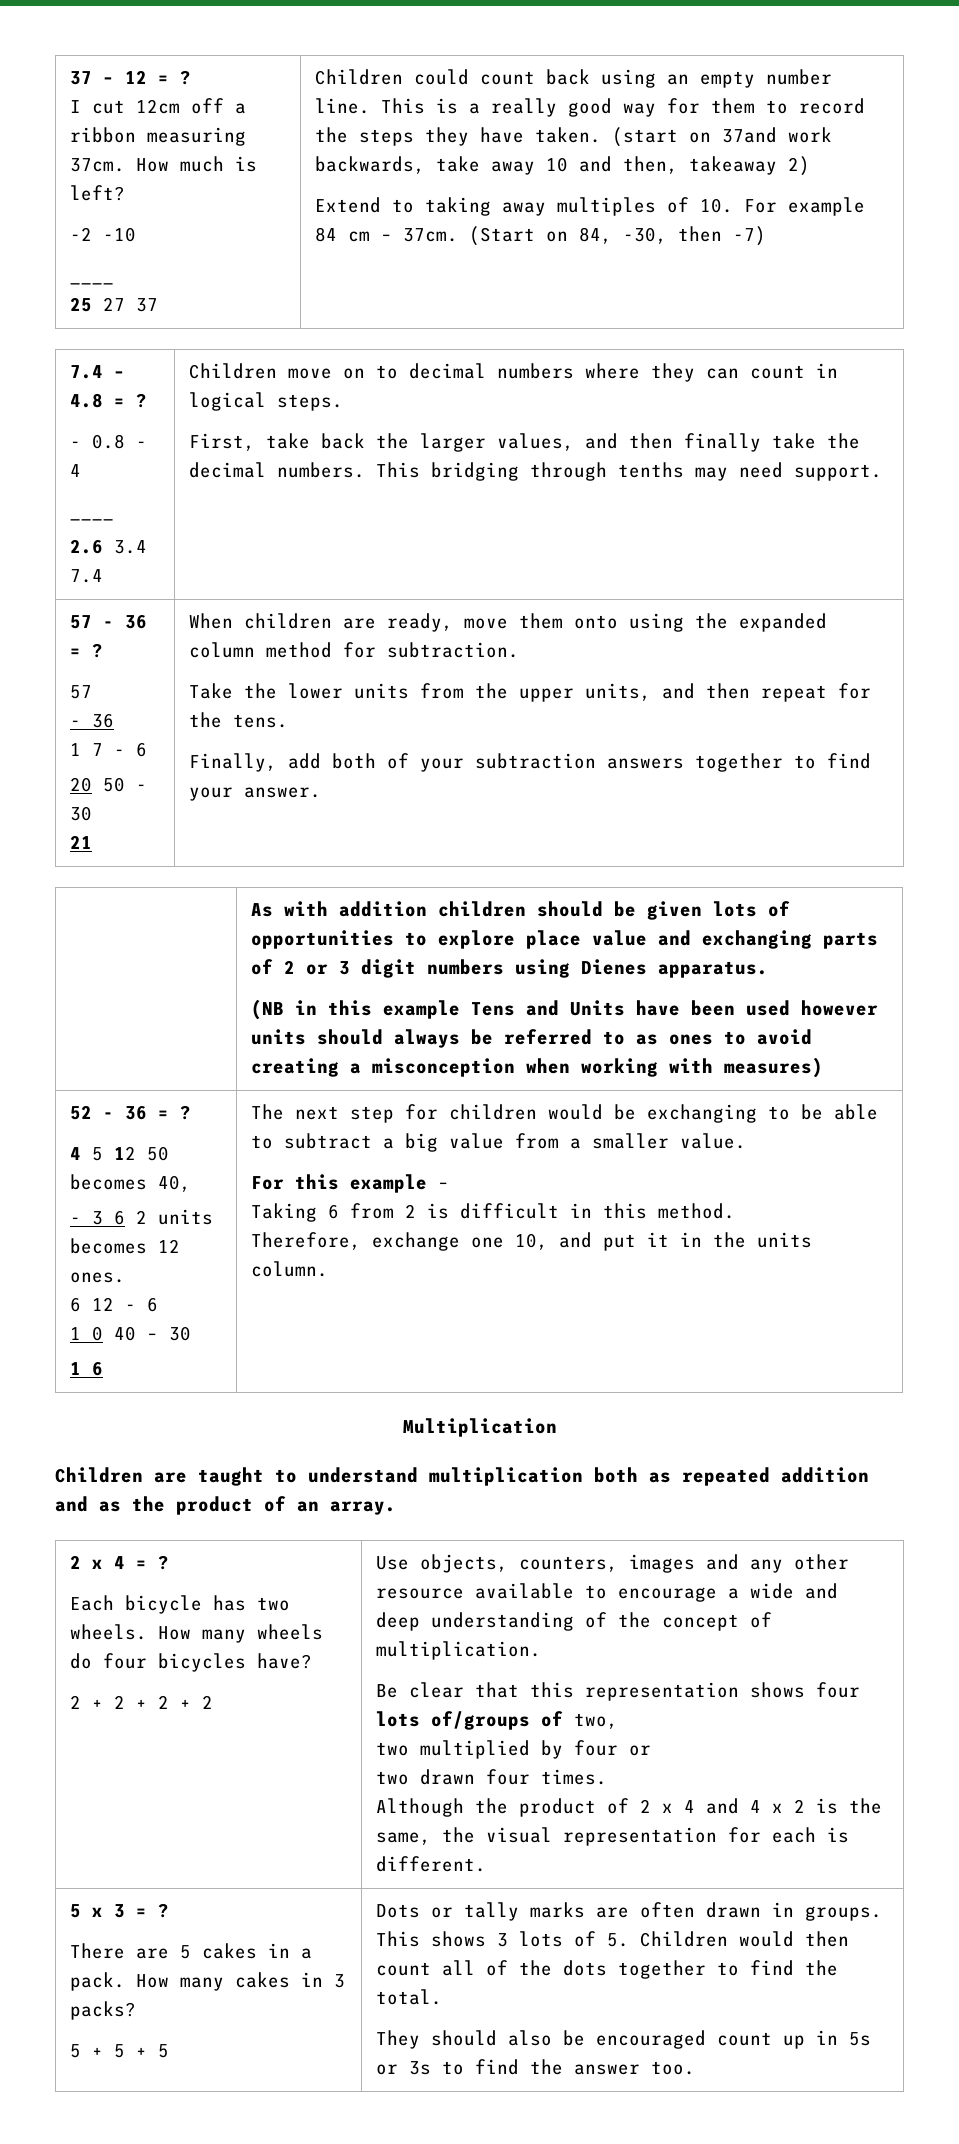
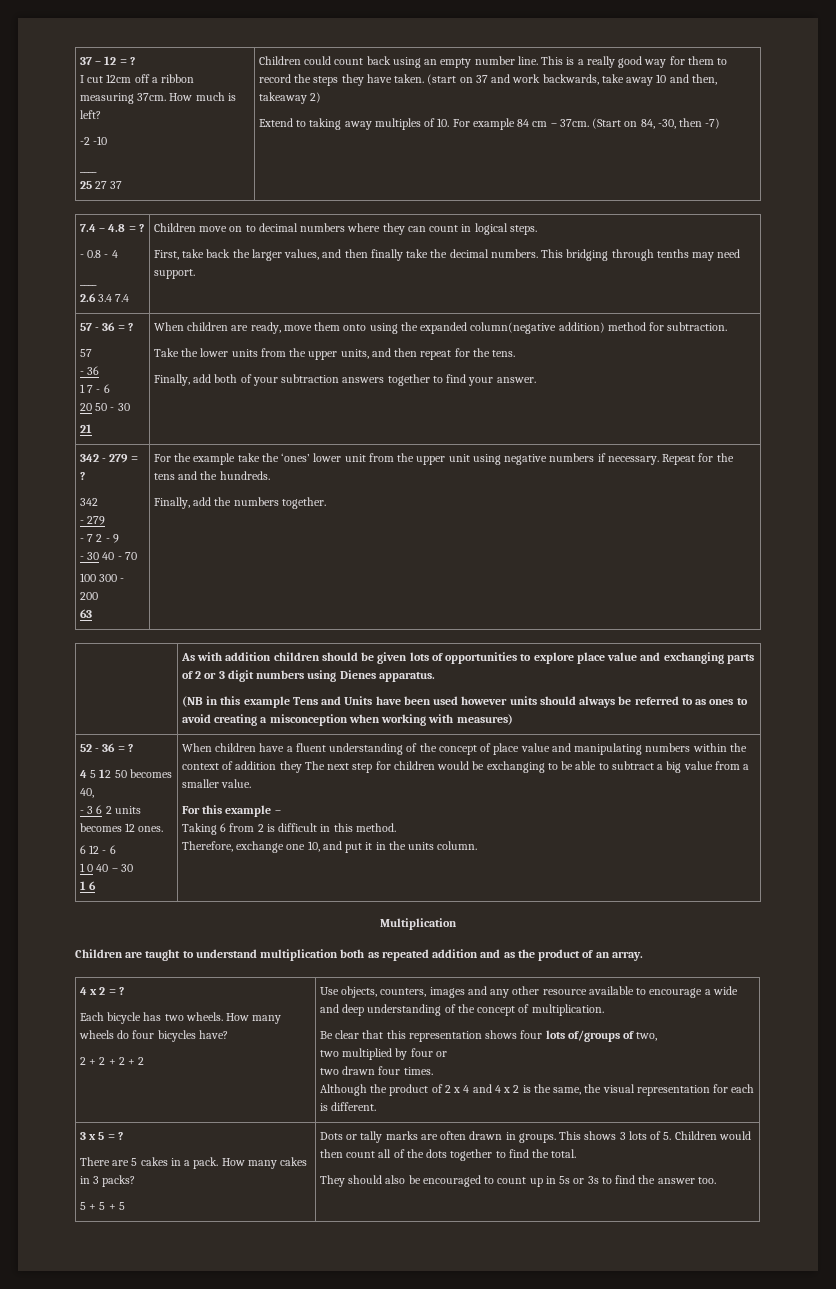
- (start on 37and work backwards, take away 10 and then, takeaway 2)
+ (start on 37 and work backwards, take away 10 and then, takeaway 2)
- When children are ready, move them onto using the expanded column method for subtraction.
+ When children are ready, move them onto using the expanded column(negative addition) method for subtraction.
+ 342 - 279 = ?
+ 342
+ - 279
+ - 7 2 - 9
+ - 30 40 - 70
+ 100 300 - 200
+ 63 | For the example take the ‘ones’ lower unit from the upper unit using negative numbers if necessary. Repeat for the tens and the hundreds.
+ Finally, add the numbers together.
- The next step for children would be exchanging to be able to subtract a big value from a smaller value.
+ When children have a fluent understanding of the concept of place value and manipulating numbers within the context of addition they The next step for children would be exchanging to be able to subtract a big value from a smaller value.
- 2 x 4 = ?
+ 4 x 2 = ?
- 5 x 3 = ?
+ 3 x 5 = ?
- They should also be encouraged count up in 5s or 3s to find the answer too.
+ They should also be encouraged to count up in 5s or 3s to find the answer too.

